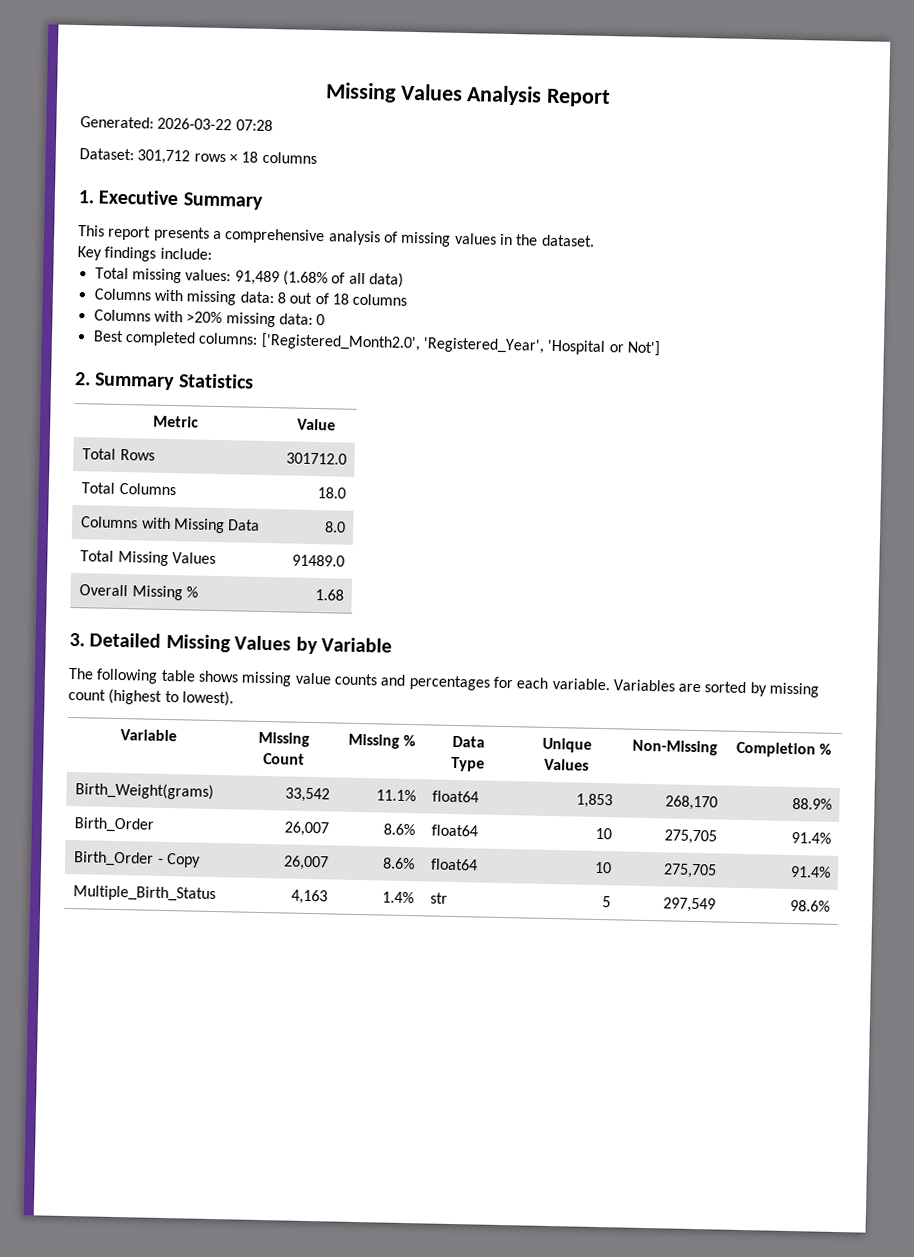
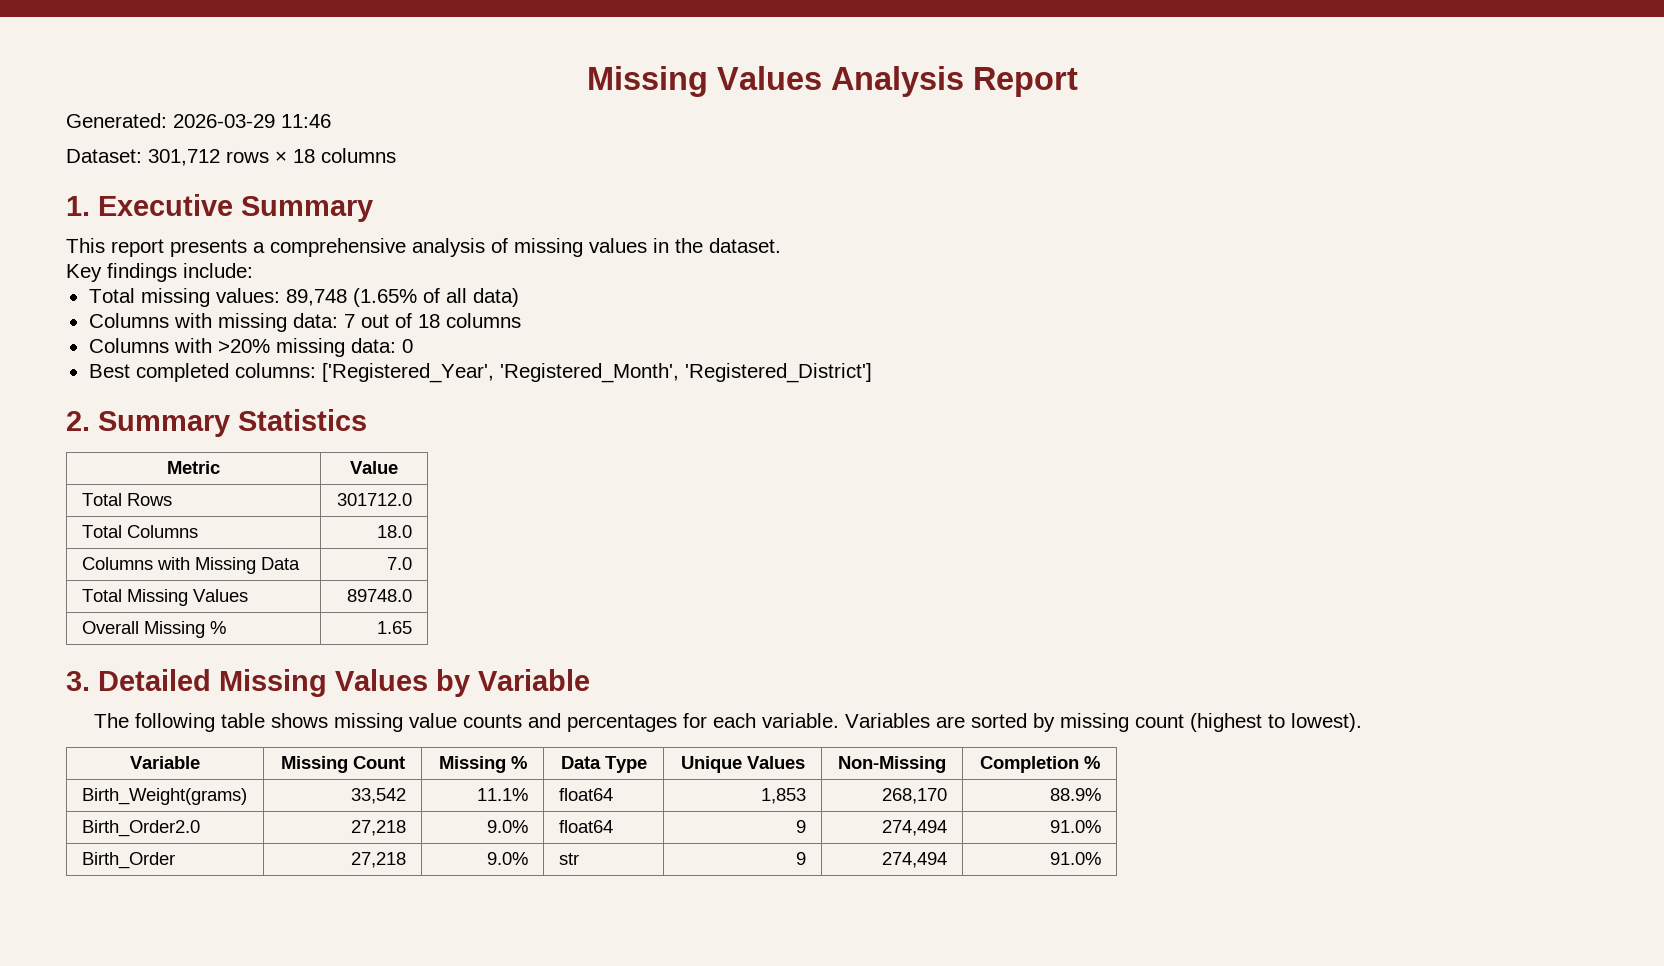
- Generated: 2026-03-22 07:28
+ Generated: 2026-03-29 11:46
- Total missing values: 91,489 (1.68% of all data)
+ Total missing values: 89,748 (1.65% of all data)
- Columns with missing data: 8 out of 18 columns
+ Columns with missing data: 7 out of 18 columns
- Best completed columns: ['Registered_Month2.0', 'Registered_Year', 'Hospital or Not']
+ Best completed columns: ['Registered_Year', 'Registered_Month', 'Registered_District']
- Columns with Missing Data | 8.0
+ Columns with Missing Data | 7.0
- Total Missing Values | 91489.0
+ Total Missing Values | 89748.0
- Overall Missing % | 1.68
+ Overall Missing % | 1.65
- Birth_Order | 26,007 | 8.6% | float64 | 10 | 275,705 | 91.4%
- Birth_Order - Copy | 26,007 | 8.6% | float64 | 10 | 275,705 | 91.4%
- Multiple_Birth_Status | 4,163 | 1.4% | str | 5 | 297,549 | 98.6%
+ Birth_Order2.0 | 27,218 | 9.0% | float64 | 9 | 274,494 | 91.0%
+ Birth_Order | 27,218 | 9.0% | str | 9 | 274,494 | 91.0%

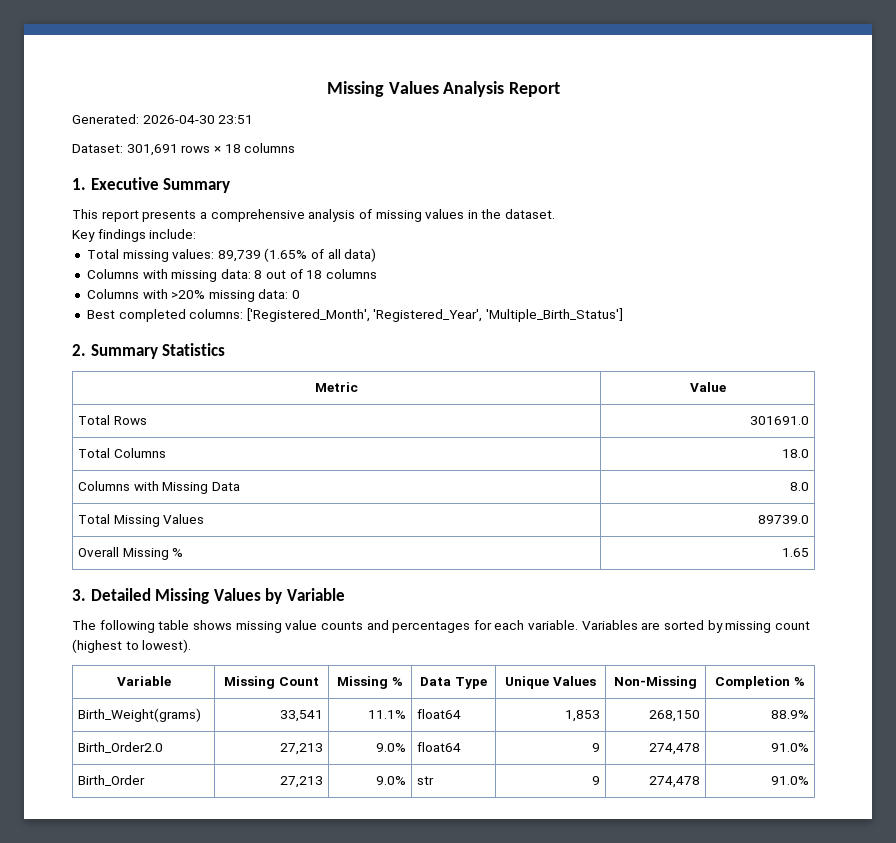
- Generated: 2026-03-29 11:46
+ Generated: 2026-04-30 23:51
- Dataset: 301,712 rows × 18 columns
+ Dataset: 301,691 rows × 18 columns
- Total missing values: 89,748 (1.65% of all data)
+ Total missing values: 89,739 (1.65% of all data)
- Columns with missing data: 7 out of 18 columns
+ Columns with missing data: 8 out of 18 columns
- Best completed columns: ['Registered_Year', 'Registered_Month', 'Registered_District']
+ Best completed columns: ['Registered_Month', 'Registered_Year', 'Multiple_Birth_Status']
- Total Rows | 301712.0
+ Total Rows | 301691.0
- Columns with Missing Data | 7.0
+ Columns with Missing Data | 8.0
- Total Missing Values | 89748.0
+ Total Missing Values | 89739.0
- Birth_Weight(grams) | 33,542 | 11.1% | float64 | 1,853 | 268,170 | 88.9%
+ Birth_Weight(grams) | 33,541 | 11.1% | float64 | 1,853 | 268,150 | 88.9%
- Birth_Order2.0 | 27,218 | 9.0% | float64 | 9 | 274,494 | 91.0%
+ Birth_Order2.0 | 27,213 | 9.0% | float64 | 9 | 274,478 | 91.0%
- Birth_Order | 27,218 | 9.0% | str | 9 | 274,494 | 91.0%
+ Birth_Order | 27,213 | 9.0% | str | 9 | 274,478 | 91.0%

